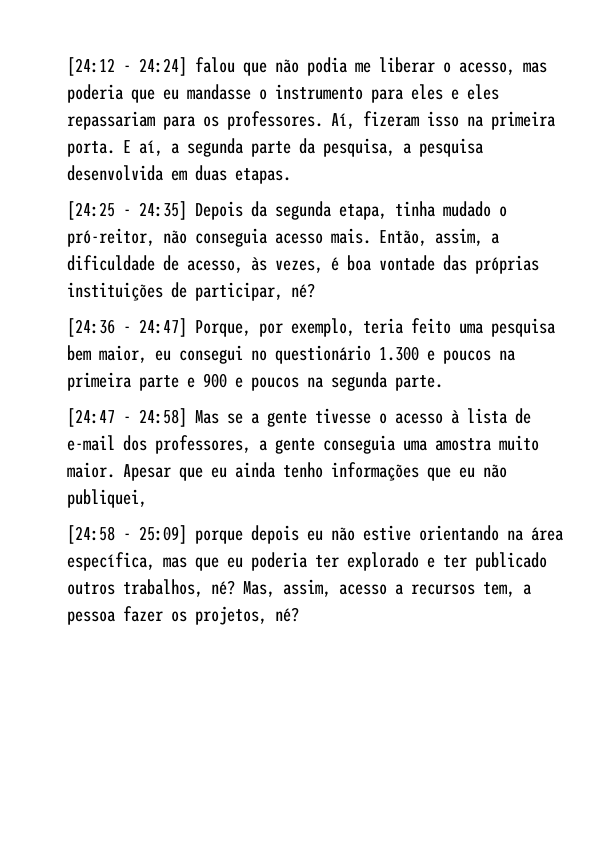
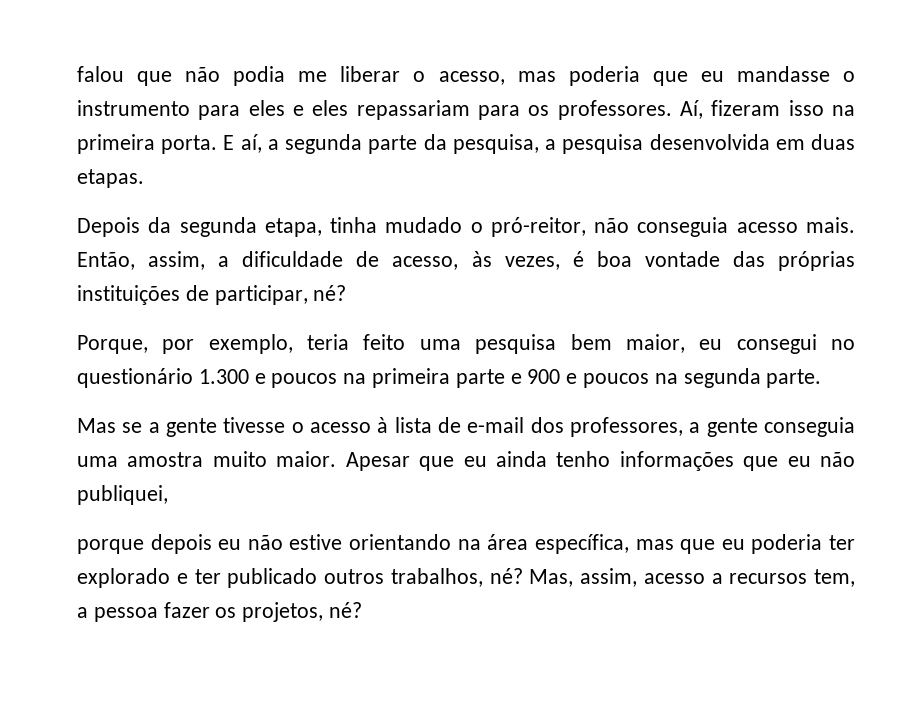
- [24:12 - 24:24] falou que não podia me liberar o acesso, mas poderia que eu mandasse o instrumento para eles e eles repassariam para os professores.
+ falou que não podia me liberar o acesso, mas poderia que eu mandasse o instrumento para eles e eles repassariam para os professores.
- [24:25 - 24:35] Depois da segunda etapa, tinha mudado o pró-reitor, não conseguia acesso mais.
+ Depois da segunda etapa, tinha mudado o pró-reitor, não conseguia acesso mais.
- [24:36 - 24:47] Porque, por exemplo, teria feito uma pesquisa bem maior, eu consegui no questionário 1.300 e poucos na primeira parte e 900 e poucos na segunda parte.
+ Porque, por exemplo, teria feito uma pesquisa bem maior, eu consegui no questionário 1.300 e poucos na primeira parte e 900 e poucos na segunda parte.
- [24:47 - 24:58] Mas se a gente tivesse o acesso à lista de e-mail dos professores, a gente conseguia uma amostra muito maior.
+ Mas se a gente tivesse o acesso à lista de e-mail dos professores, a gente conseguia uma amostra muito maior.
- [24:58 - 25:09] porque depois eu não estive orientando na área específica, mas que eu poderia ter explorado e ter publicado outros trabalhos, né?
+ porque depois eu não estive orientando na área específica, mas que eu poderia ter explorado e ter publicado outros trabalhos, né?

